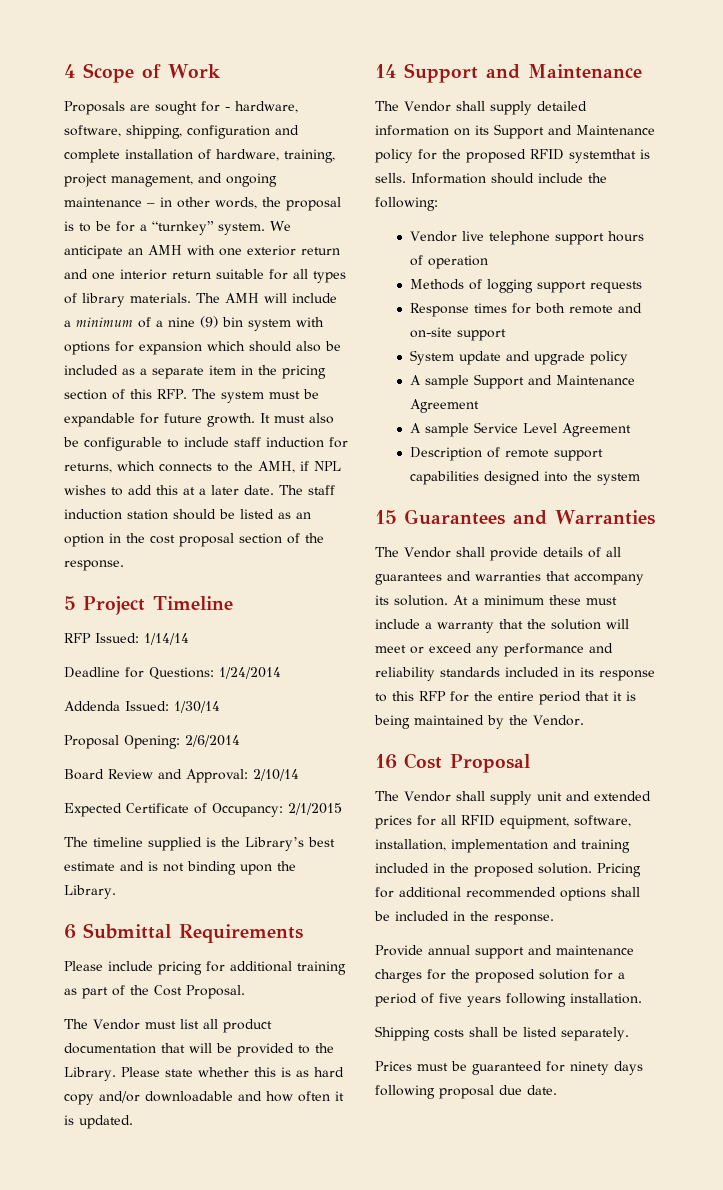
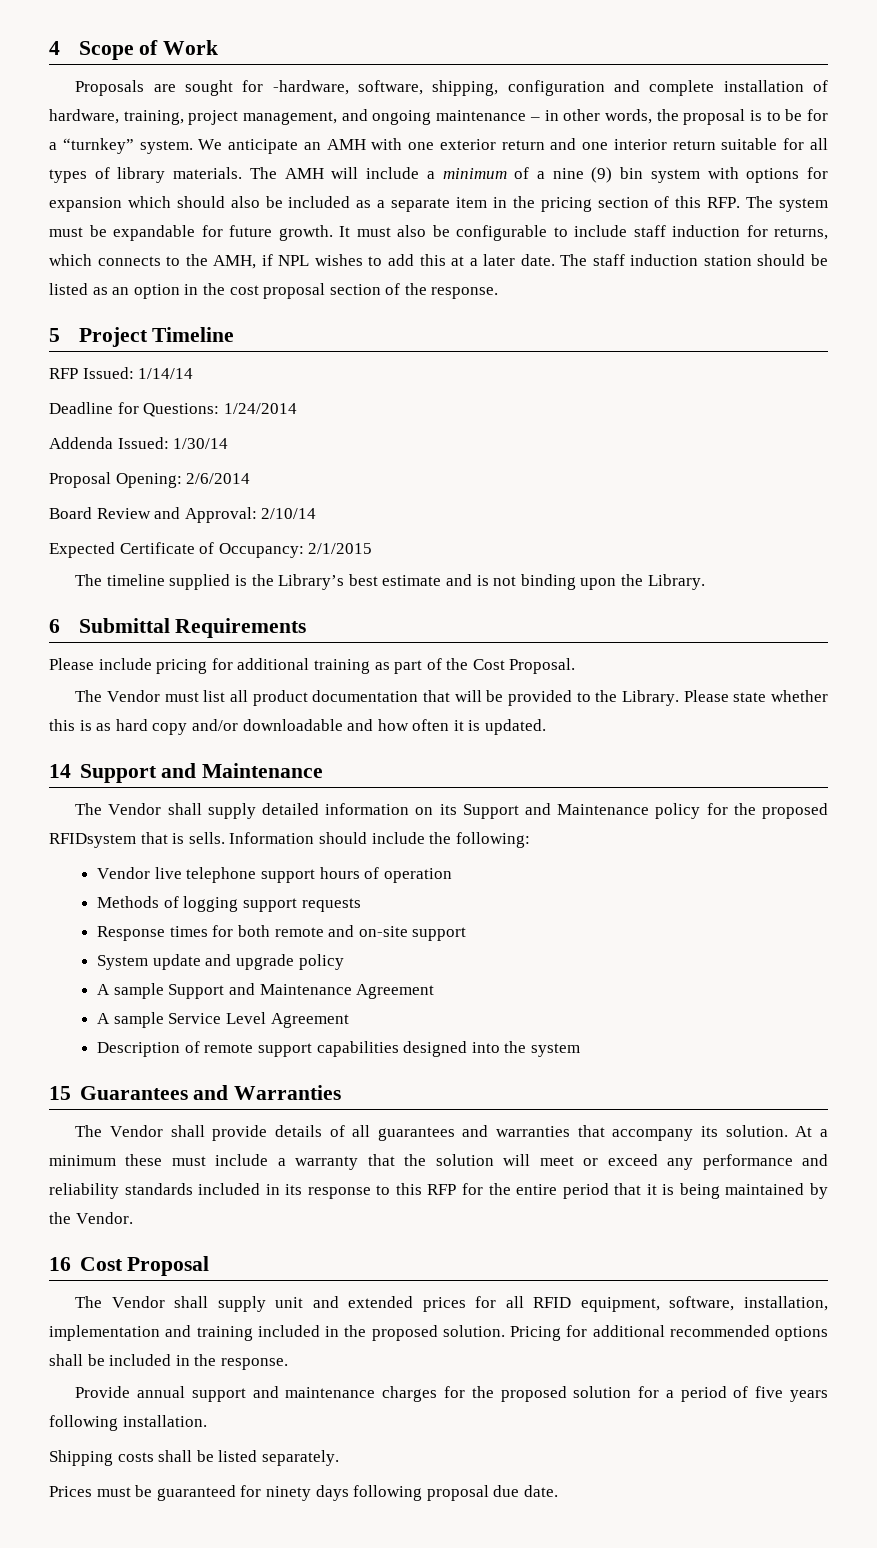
- Proposals are sought for - hardware, software, shipping, configuration and complete installation of hardware, training, project management, and ongoing maintenance – in other words, the proposal is to be for a “turnkey” system.
+ Proposals are sought for -hardware, software, shipping, configuration and complete installation of hardware, training, project management, and ongoing maintenance – in other words, the proposal is to be for a “turnkey” system.
- The Vendor shall supply detailed information on its Support and Maintenance policy for the proposed RFID systemthat is sells.
+ The Vendor shall supply detailed information on its Support and Maintenance policy for the proposed RFIDsystem that is sells.

